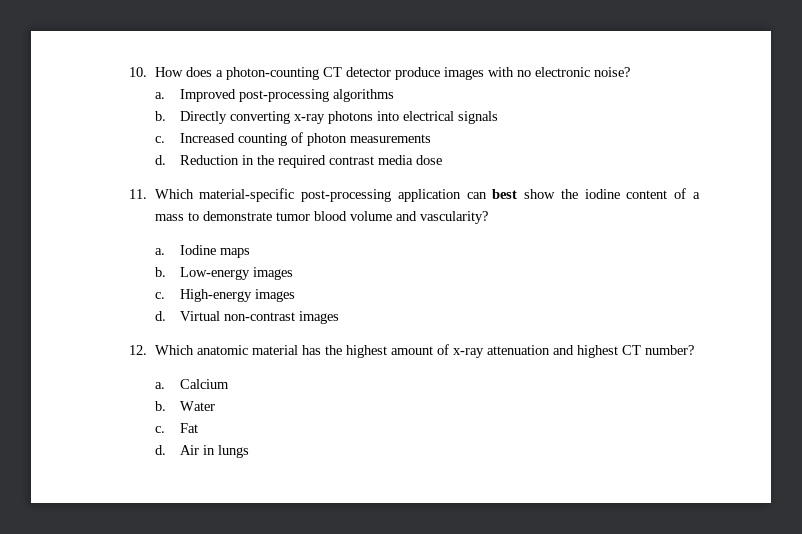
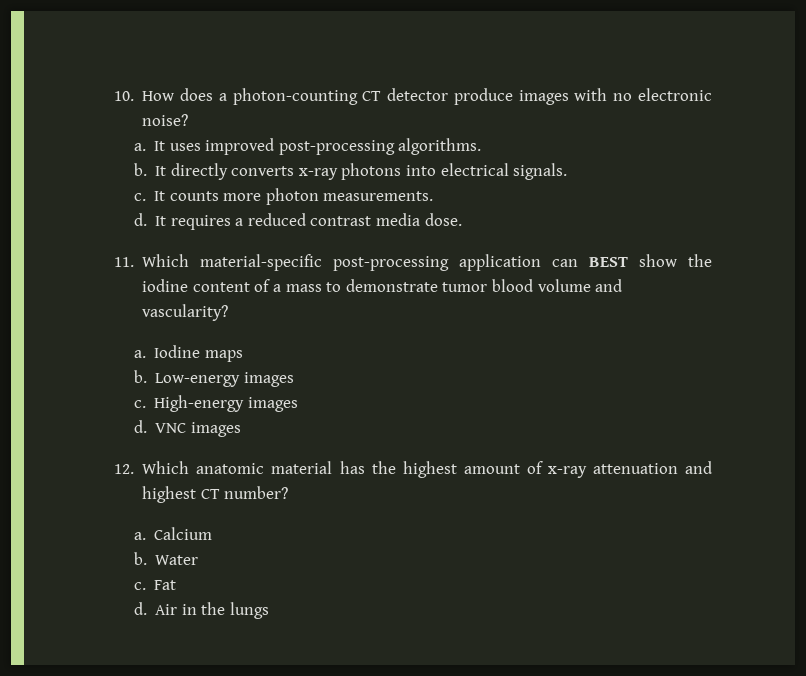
- Improved post-processing algorithms
- b. Directly converting x-ray photons into electrical signals
- c. Increased counting of photon measurements
- d. Reduction in the required contrast media dose
+ It uses improved post-processing algorithms.
+ b. It directly converts x-ray photons into electrical signals.
+ c. It counts more photon measurements.
+ d. It requires a reduced contrast media dose.
- 11. Which material-specific post-processing application can best show the iodine content of a mass to demonstrate tumor blood volume and vascularity?
+ 11. Which material-specific post-processing application can BEST show the iodine content of a mass to demonstrate tumor blood volume and vascularity?
- Virtual non-contrast images
+ VNC images
- Air in lungs
+ Air in the lungs

